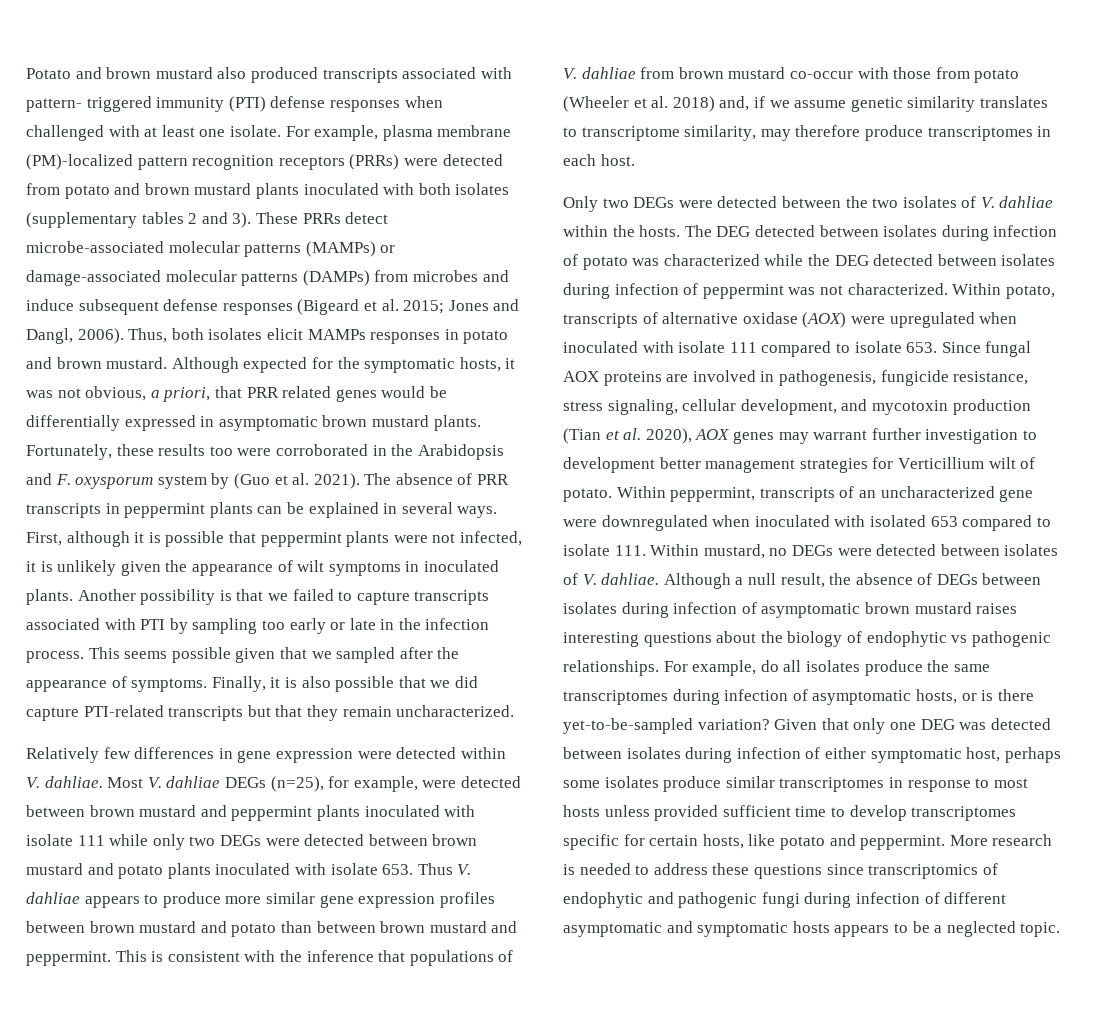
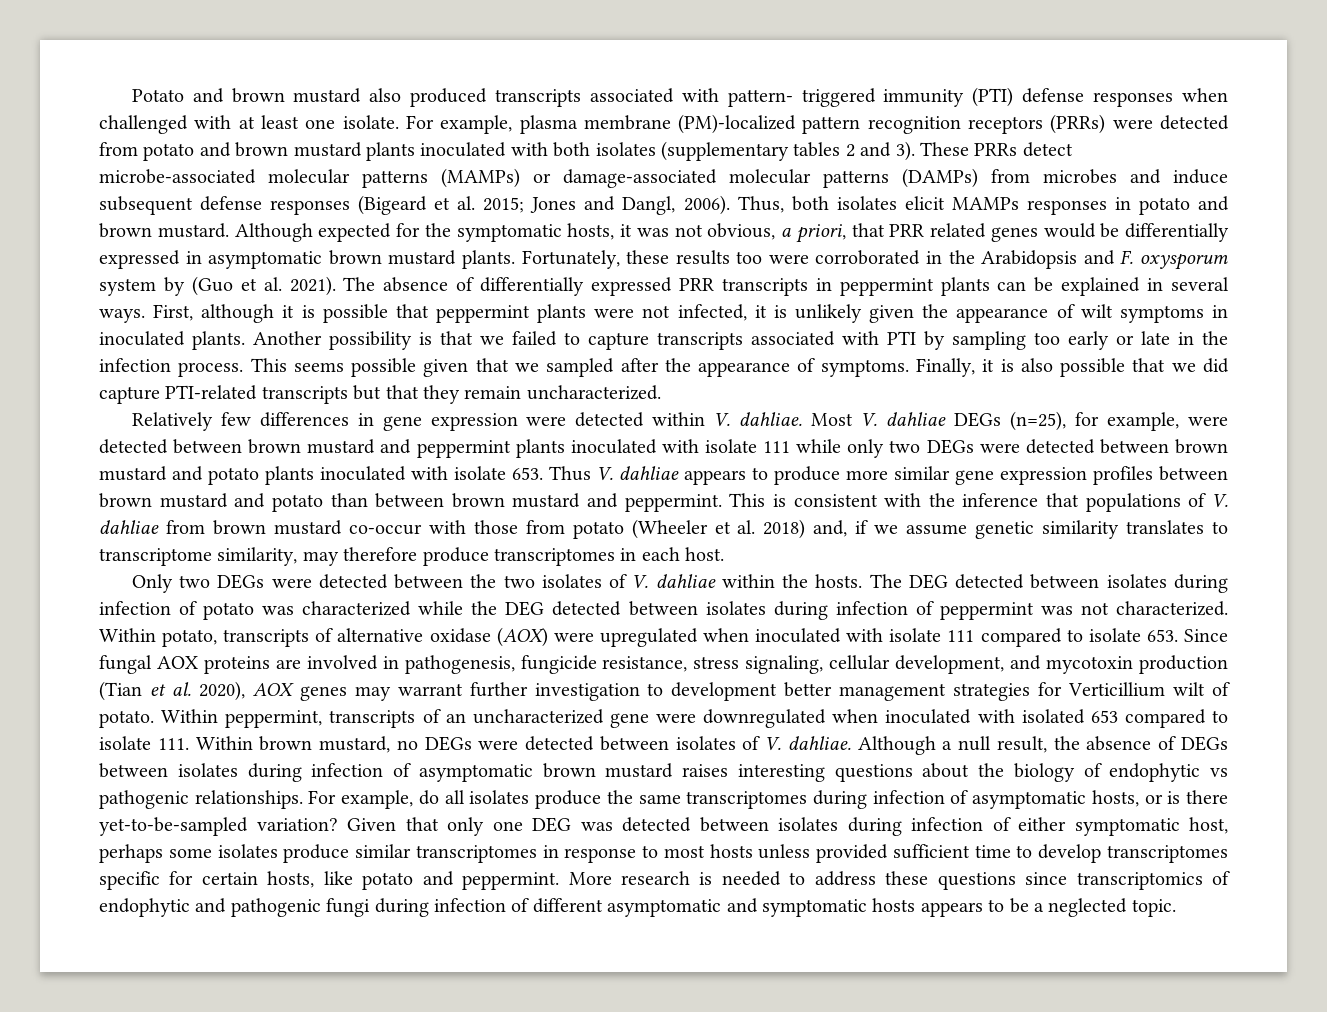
- The absence of PRR transcripts in peppermint plants can be explained in several ways.
+ The absence of differentially expressed PRR transcripts in peppermint plants can be explained in several ways.
- Within peppermint, transcripts of an uncharacterized gene were downregulated when inoculated with isolated 653 compared to isolate 111. Within mustard, no DEGs were detected between isolates of V. dahliae.
+ Within peppermint, transcripts of an uncharacterized gene were downregulated when inoculated with isolated 653 compared to isolate 111. Within brown mustard, no DEGs were detected between isolates of V. dahliae.

